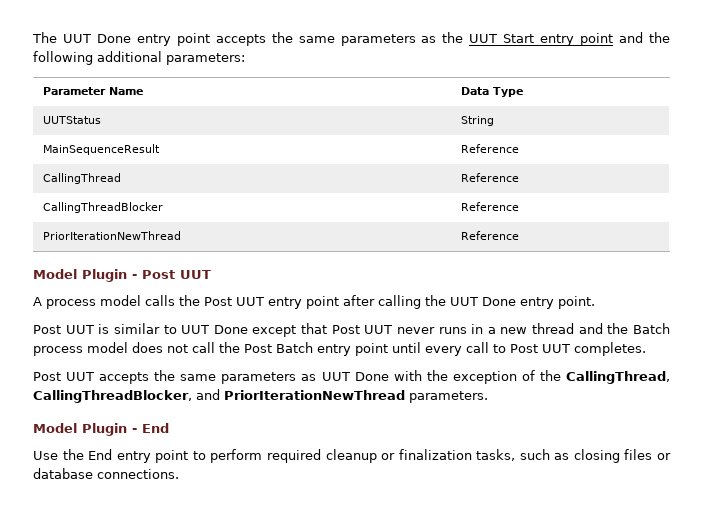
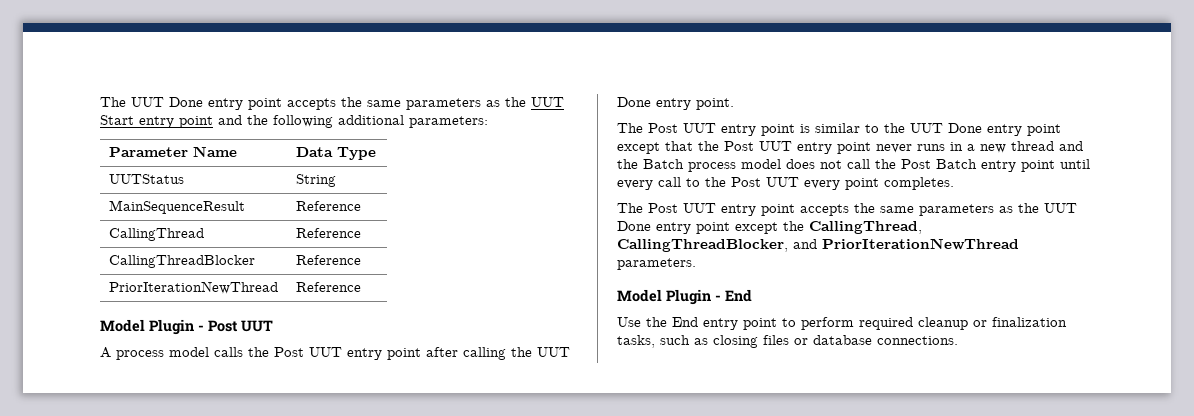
- Post UUT is similar to UUT Done except that Post UUT never runs in a new thread and the Batch process model does not call the Post Batch entry point until every call to Post UUT completes.
+ The Post UUT entry point is similar to the UUT Done entry point except that the Post UUT entry point never runs in a new thread and the Batch process model does not call the Post Batch entry point until every call to the Post UUT every point completes.
- Post UUT accepts the same parameters as UUT Done with the exception of the CallingThread, CallingThreadBlocker, and PriorIterationNewThread parameters.
+ The Post UUT entry point accepts the same parameters as the UUT Done entry point except the CallingThread, CallingThreadBlocker, and PriorIterationNewThread parameters.

